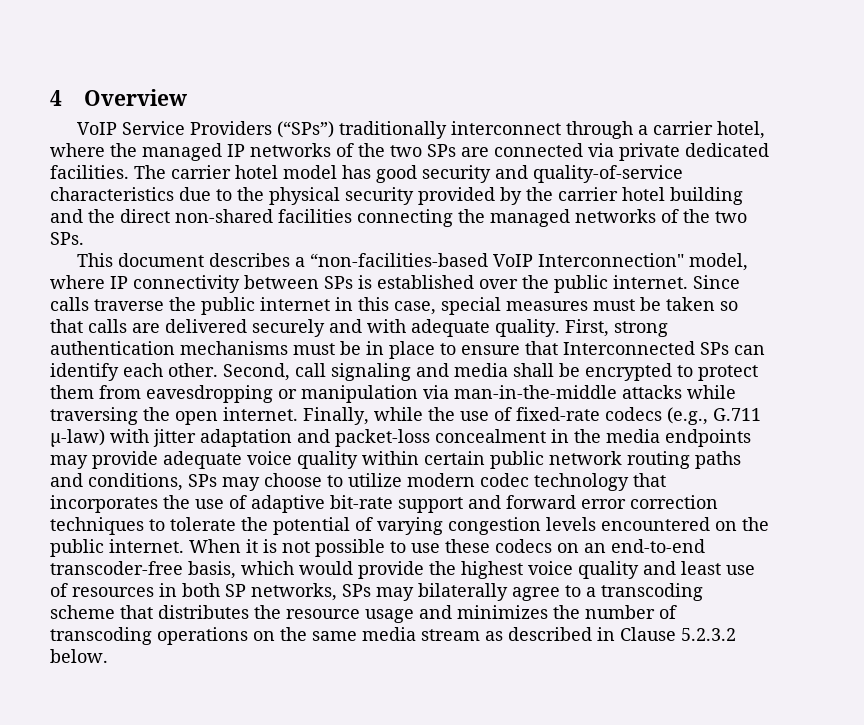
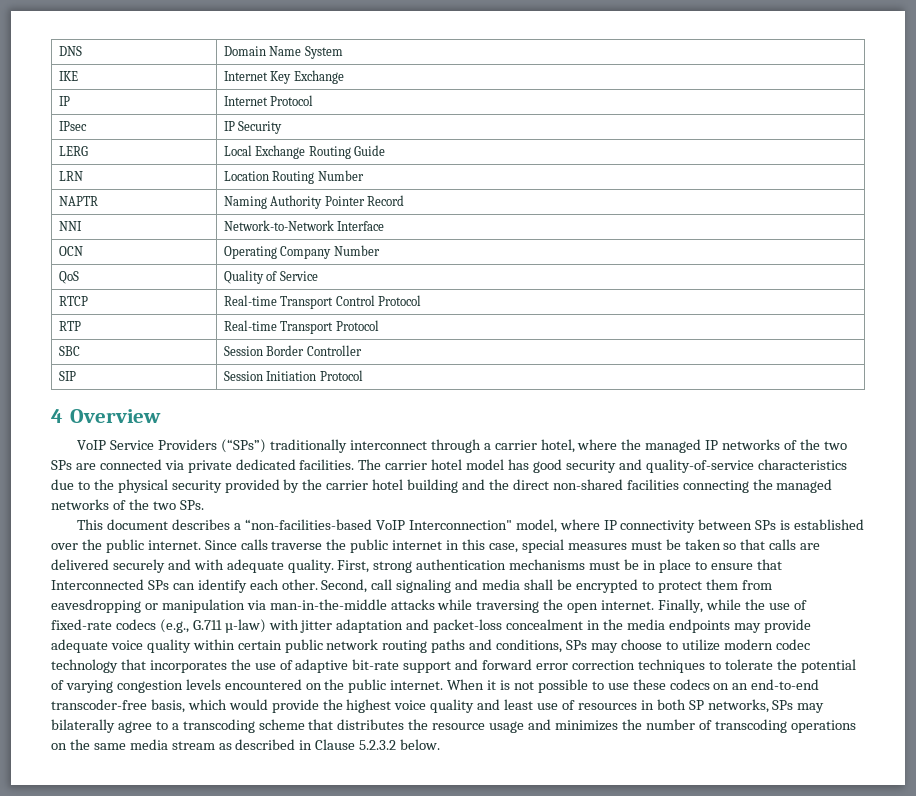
+ DNS | Domain Name System
+ IKE | Internet Key Exchange
+ IP | Internet Protocol
+ IPsec | IP Security
+ LERG | Local Exchange Routing Guide
+ LRN | Location Routing Number
+ NAPTR | Naming Authority Pointer Record
+ NNI | Network-to-Network Interface
+ OCN | Operating Company Number
+ QoS | Quality of Service
+ RTCP | Real-time Transport Control Protocol
+ RTP | Real-time Transport Protocol
+ SBC | Session Border Controller
+ SIP | Session Initiation Protocol

